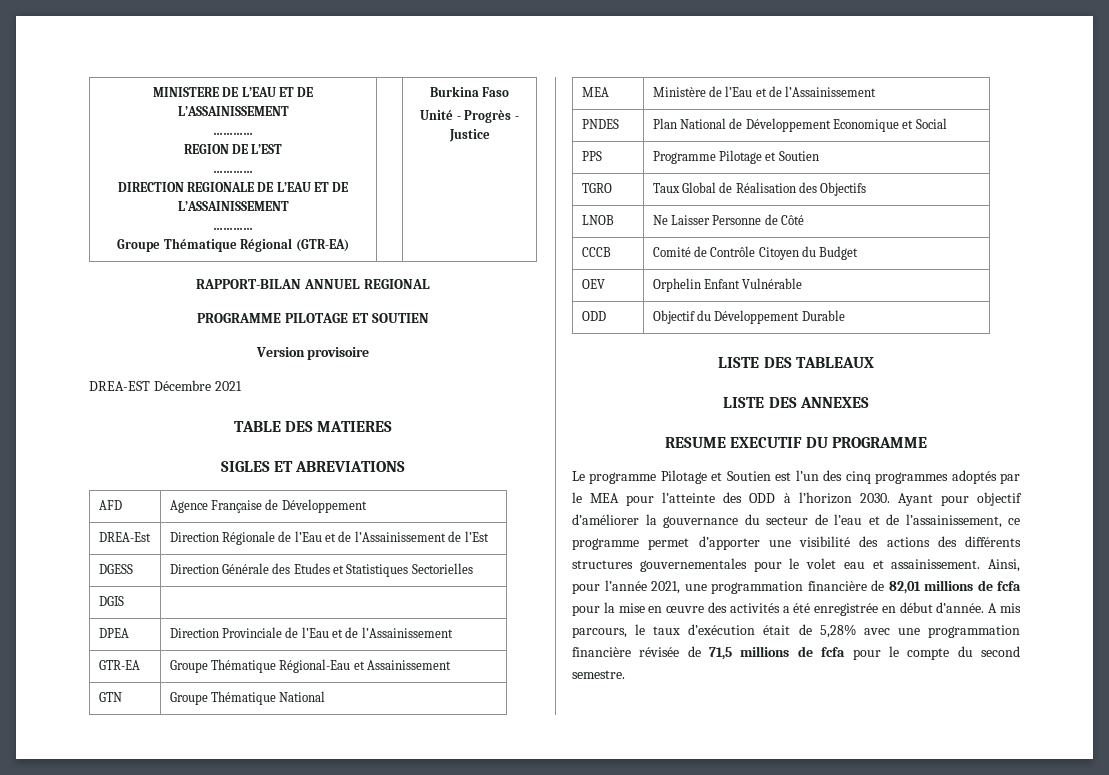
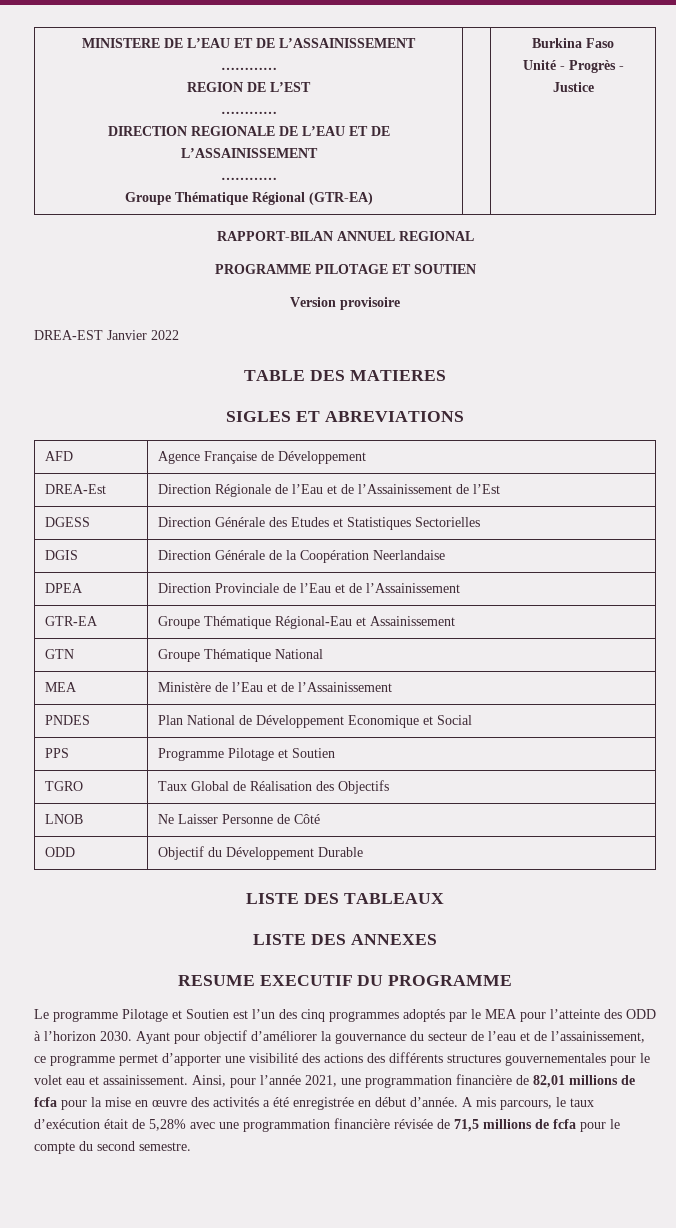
- DREA-EST Décembre 2021
+ DREA-EST Janvier 2022
- DGIS |
+ DGIS | Direction Générale de la Coopération Neerlandaise
- CCCB | Comité de Contrôle Citoyen du Budget
- OEV | Orphelin Enfant Vulnérable

